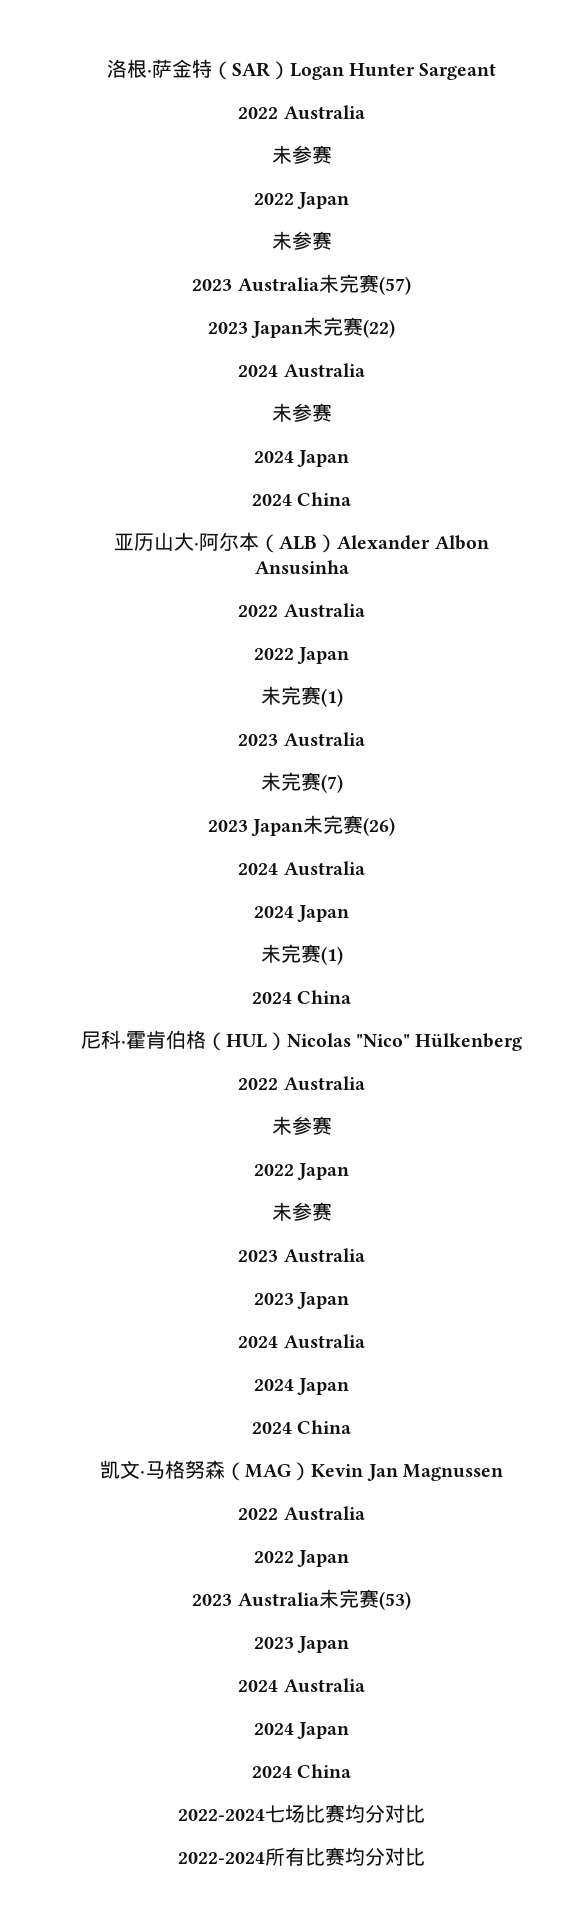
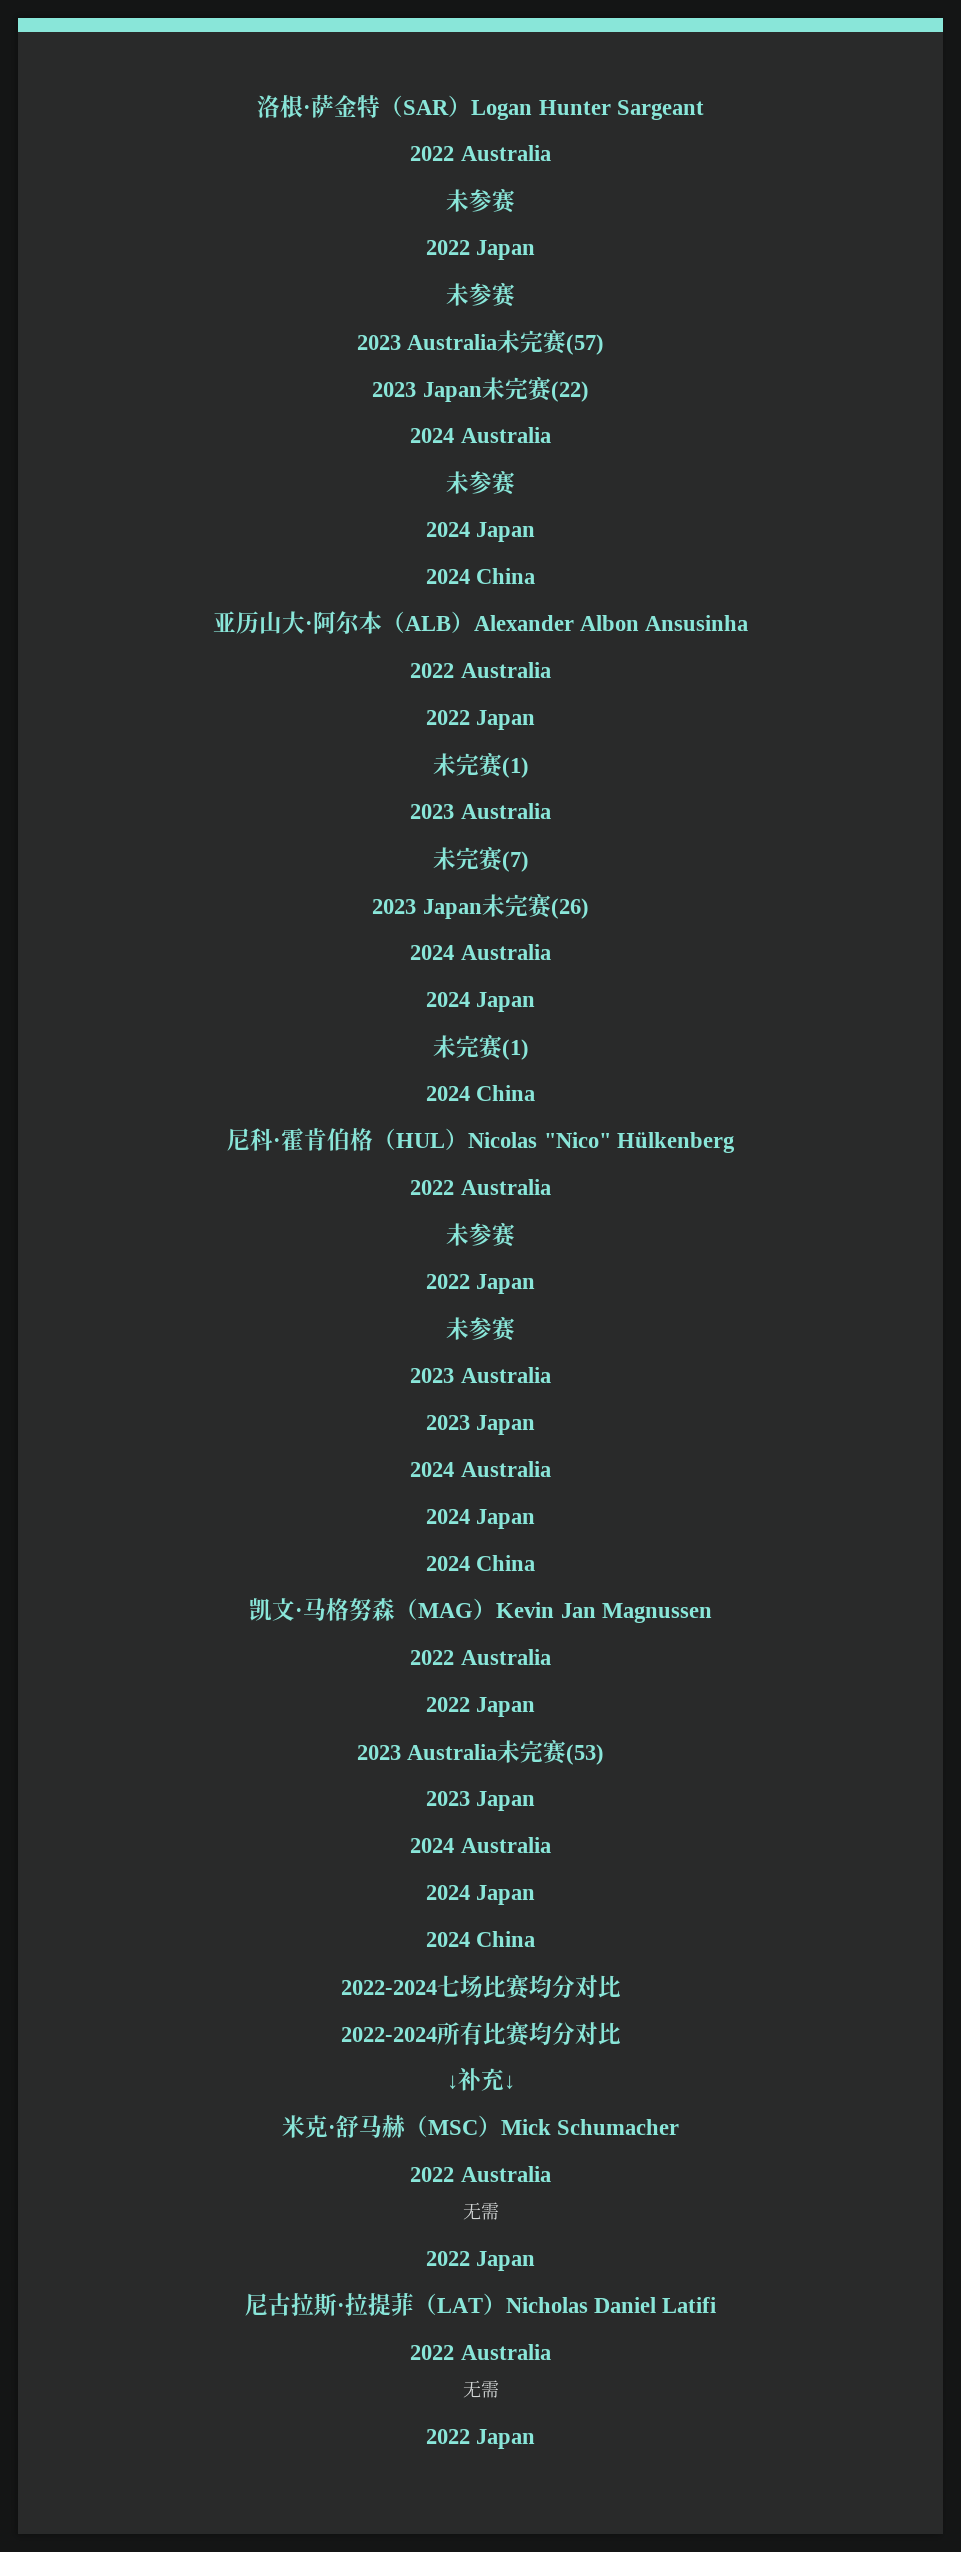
+ ↓补充↓
+ 米克·舒马赫（MSC）Mick Schumacher
+ 2022 Australia
+ 无需
+ 2022 Japan
+ 尼古拉斯·拉提菲（LAT）Nicholas Daniel Latifi
+ 2022 Australia
+ 无需
+ 2022 Japan

